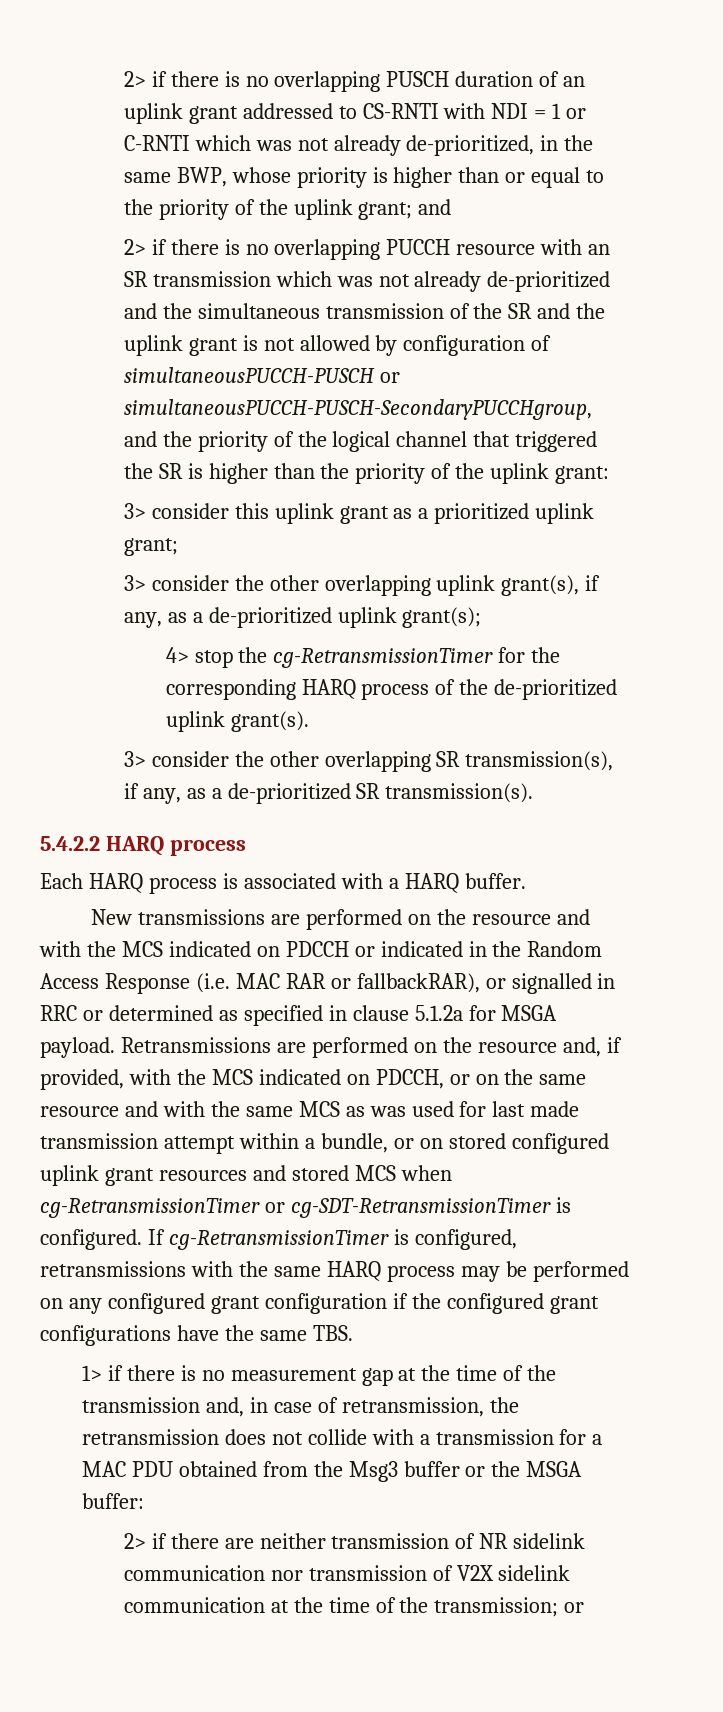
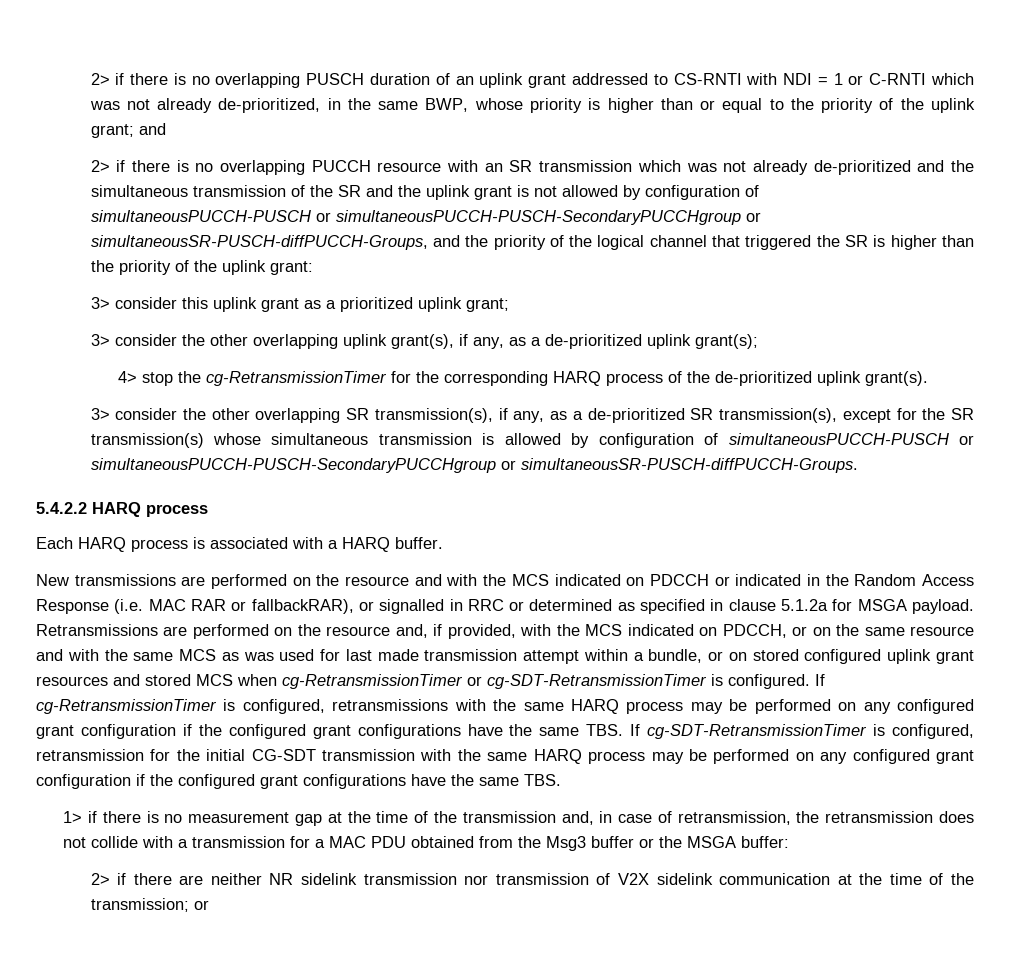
- 2> if there is no overlapping PUCCH resource with an SR transmission which was not already de-prioritized and the simultaneous transmission of the SR and the uplink grant is not allowed by configuration of simultaneousPUCCH-PUSCH or simultaneousPUCCH-PUSCH-SecondaryPUCCHgroup, and the priority of the logical channel that triggered the SR is higher than the priority of the uplink grant:
+ 2> if there is no overlapping PUCCH resource with an SR transmission which was not already de-prioritized and the simultaneous transmission of the SR and the uplink grant is not allowed by configuration of simultaneousPUCCH-PUSCH or simultaneousPUCCH-PUSCH-SecondaryPUCCHgroup or simultaneousSR-PUSCH-diffPUCCH-Groups, and the priority of the logical channel that triggered the SR is higher than the priority of the uplink grant:
- 3> consider the other overlapping SR transmission(s), if any, as a de-prioritized SR transmission(s).
+ 3> consider the other overlapping SR transmission(s), if any, as a de-prioritized SR transmission(s), except for the SR transmission(s) whose simultaneous transmission is allowed by configuration of simultaneousPUCCH-PUSCH or simultaneousPUCCH-PUSCH-SecondaryPUCCHgroup or simultaneousSR-PUSCH-diffPUCCH-Groups.
- If cg-RetransmissionTimer is configured, retransmissions with the same HARQ process may be performed on any configured grant configuration if the configured grant configurations have the same TBS.
+ If cg-RetransmissionTimer is configured, retransmissions with the same HARQ process may be performed on any configured grant configuration if the configured grant configurations have the same TBS. If cg-SDT-RetransmissionTimer is configured, retransmission for the initial CG-SDT transmission with the same HARQ process may be performed on any configured grant configuration if the configured grant configurations have the same TBS.
- 2> if there are neither transmission of NR sidelink communication nor transmission of V2X sidelink communication at the time of the transmission; or
+ 2> if there are neither NR sidelink transmission nor transmission of V2X sidelink communication at the time of the transmission; or

